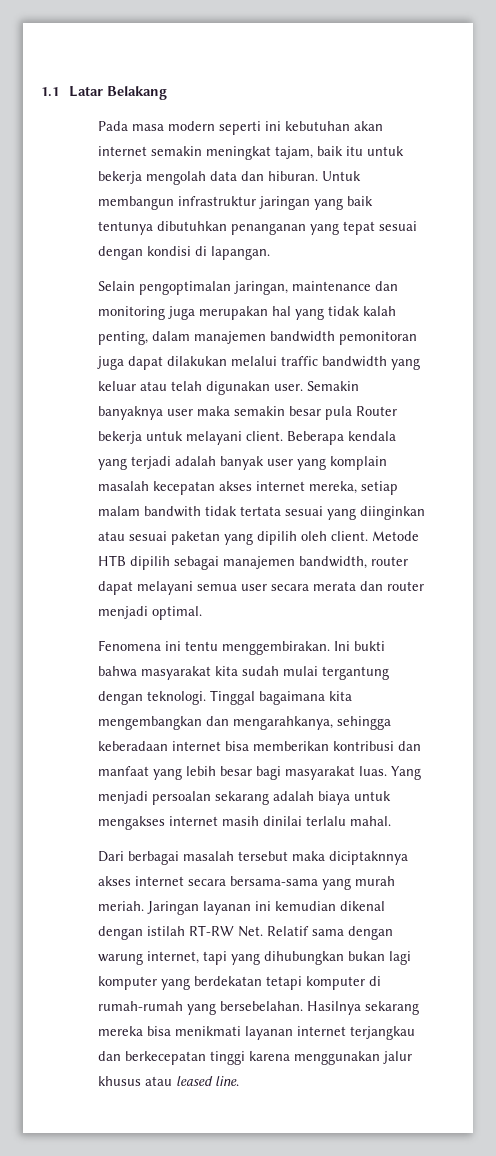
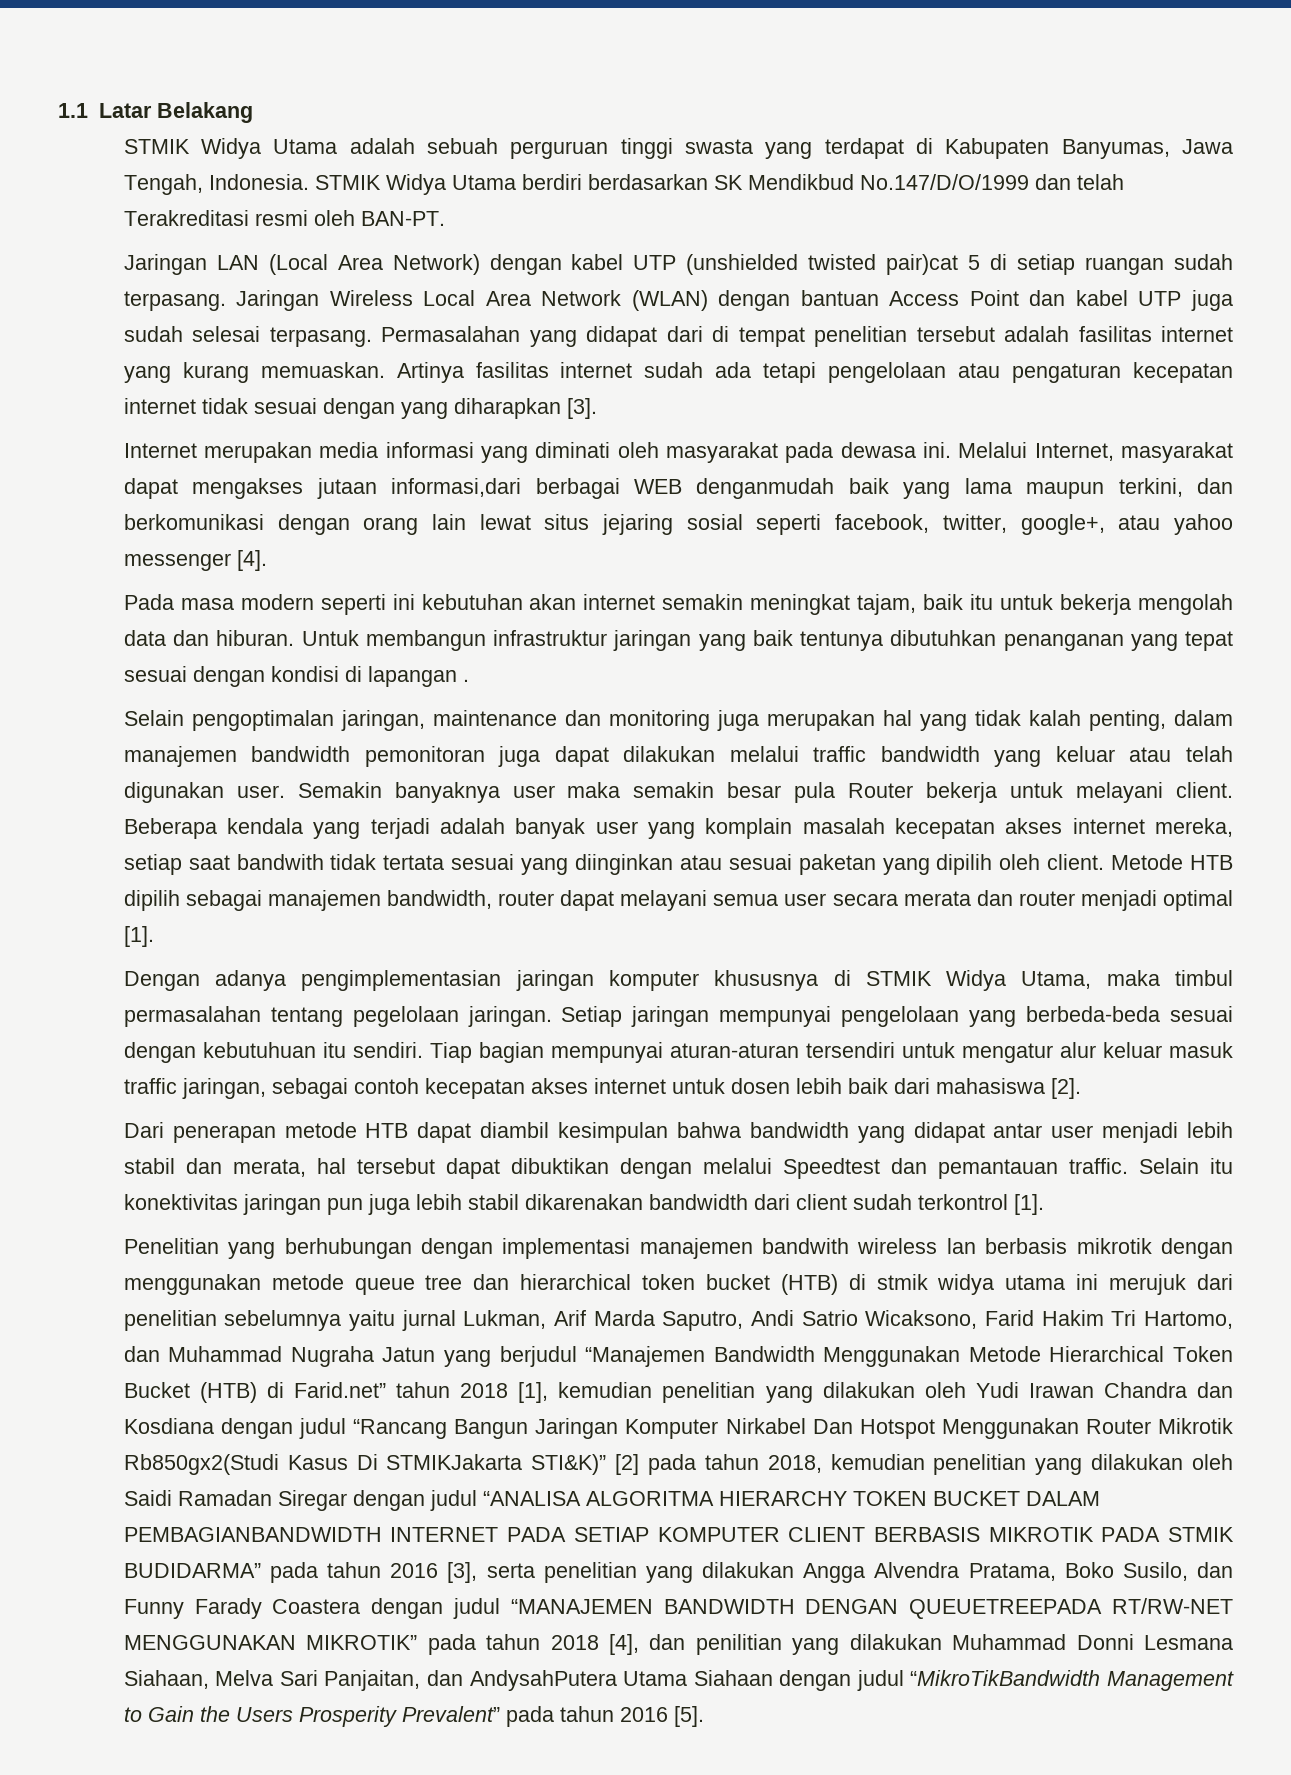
+ STMIK Widya Utama adalah sebuah perguruan tinggi swasta yang terdapat di Kabupaten Banyumas, Jawa Tengah, Indonesia. STMIK Widya Utama berdiri berdasarkan SK Mendikbud No.147/D/O/1999 dan telah Terakreditasi resmi oleh BAN-PT.
+ Jaringan LAN (Local Area Network) dengan kabel UTP (unshielded twisted pair)cat 5 di setiap ruangan sudah terpasang. Jaringan Wireless Local Area Network (WLAN) dengan bantuan Access Point dan kabel UTP juga sudah selesai terpasang. Permasalahan yang didapat dari di tempat penelitian tersebut adalah fasilitas internet yang kurang memuaskan. Artinya fasilitas internet sudah ada tetapi pengelolaan atau pengaturan kecepatan internet tidak sesuai dengan yang diharapkan [3].
+ Internet merupakan media informasi yang diminati oleh masyarakat pada dewasa ini. Melalui Internet, masyarakat dapat mengakses jutaan informasi,dari berbagai WEB denganmudah baik yang lama maupun terkini, dan berkomunikasi dengan orang lain lewat situs jejaring sosial seperti facebook, twitter, google+, atau yahoo messenger [4].
- Untuk membangun infrastruktur jaringan yang baik tentunya dibutuhkan penanganan yang tepat sesuai dengan kondisi di lapangan.
+ Untuk membangun infrastruktur jaringan yang baik tentunya dibutuhkan penanganan yang tepat sesuai dengan kondisi di lapangan .
- Beberapa kendala yang terjadi adalah banyak user yang komplain masalah kecepatan akses internet mereka, setiap malam bandwith tidak tertata sesuai yang diinginkan atau sesuai paketan yang dipilih oleh client.
+ Beberapa kendala yang terjadi adalah banyak user yang komplain masalah kecepatan akses internet mereka, setiap saat bandwith tidak tertata sesuai yang diinginkan atau sesuai paketan yang dipilih oleh client.
- Metode HTB dipilih sebagai manajemen bandwidth, router dapat melayani semua user secara merata dan router menjadi optimal.
- Fenomena ini tentu menggembirakan. Ini bukti bahwa masyarakat kita sudah mulai tergantung dengan teknologi. Tinggal bagaimana kita mengembangkan dan mengarahkanya, sehingga keberadaan internet bisa memberikan kontribusi dan manfaat yang lebih besar bagi masyarakat luas. Yang menjadi persoalan sekarang adalah biaya untuk mengakses internet masih dinilai terlalu mahal.
- Dari berbagai masalah tersebut maka diciptaknnya akses internet secara bersama-sama yang murah meriah. Jaringan layanan ini kemudian dikenal dengan istilah RT-RW Net. Relatif sama dengan warung internet, tapi yang dihubungkan bukan lagi komputer yang berdekatan tetapi komputer di rumah-rumah yang bersebelahan. Hasilnya sekarang mereka bisa menikmati layanan internet terjangkau dan berkecepatan tinggi karena menggunakan jalur khusus atau leased line.
+ Metode HTB dipilih sebagai manajemen bandwidth, router dapat melayani semua user secara merata dan router menjadi optimal [1].
+ Dengan adanya pengimplementasian jaringan komputer khususnya di STMIK Widya Utama, maka timbul permasalahan tentang pegelolaan jaringan. Setiap jaringan mempunyai pengelolaan yang berbeda-beda sesuai dengan kebutuhuan itu sendiri. Tiap bagian mempunyai aturan-aturan tersendiri untuk mengatur alur keluar masuk traffic jaringan, sebagai contoh kecepatan akses internet untuk dosen lebih baik dari mahasiswa [2].
+ Dari penerapan metode HTB dapat diambil kesimpulan bahwa bandwidth yang didapat antar user menjadi lebih stabil dan merata, hal tersebut dapat dibuktikan dengan melalui Speedtest dan pemantauan traffic. Selain itu konektivitas jaringan pun juga lebih stabil dikarenakan bandwidth dari client sudah terkontrol [1].
+ Penelitian yang berhubungan dengan implementasi manajemen bandwith wireless lan berbasis mikrotik dengan menggunakan metode queue tree dan hierarchical token bucket (HTB) di stmik widya utama ini merujuk dari penelitian sebelumnya yaitu jurnal Lukman, Arif Marda Saputro, Andi Satrio Wicaksono, Farid Hakim Tri Hartomo, dan Muhammad Nugraha Jatun yang berjudul “Manajemen Bandwidth Menggunakan Metode Hierarchical Token Bucket (HTB) di Farid.net” tahun 2018 [1], kemudian penelitian yang dilakukan oleh Yudi Irawan Chandra dan Kosdiana dengan judul “Rancang Bangun Jaringan Komputer Nirkabel Dan Hotspot Menggunakan Router Mikrotik Rb850gx2(Studi Kasus Di STMIKJakarta STI&K)” [2] pada tahun 2018, kemudian penelitian yang dilakukan oleh Saidi Ramadan Siregar dengan judul “ANALISA ALGORITMA HIERARCHY TOKEN BUCKET DALAM PEMBAGIANBANDWIDTH INTERNET PADA SETIAP KOMPUTER CLIENT BERBASIS MIKROTIK PADA STMIK BUDIDARMA” pada tahun 2016 [3], serta penelitian yang dilakukan Angga Alvendra Pratama, Boko Susilo, dan Funny Farady Coastera dengan judul “MANAJEMEN BANDWIDTH DENGAN QUEUETREEPADA RT/RW-NET MENGGUNAKAN MIKROTIK” pada tahun 2018 [4], dan penilitian yang dilakukan Muhammad Donni Lesmana Siahaan, Melva Sari Panjaitan, dan AndysahPutera Utama Siahaan dengan judul “MikroTikBandwidth Management to Gain the Users Prosperity Prevalent” pada tahun 2016 [5].

